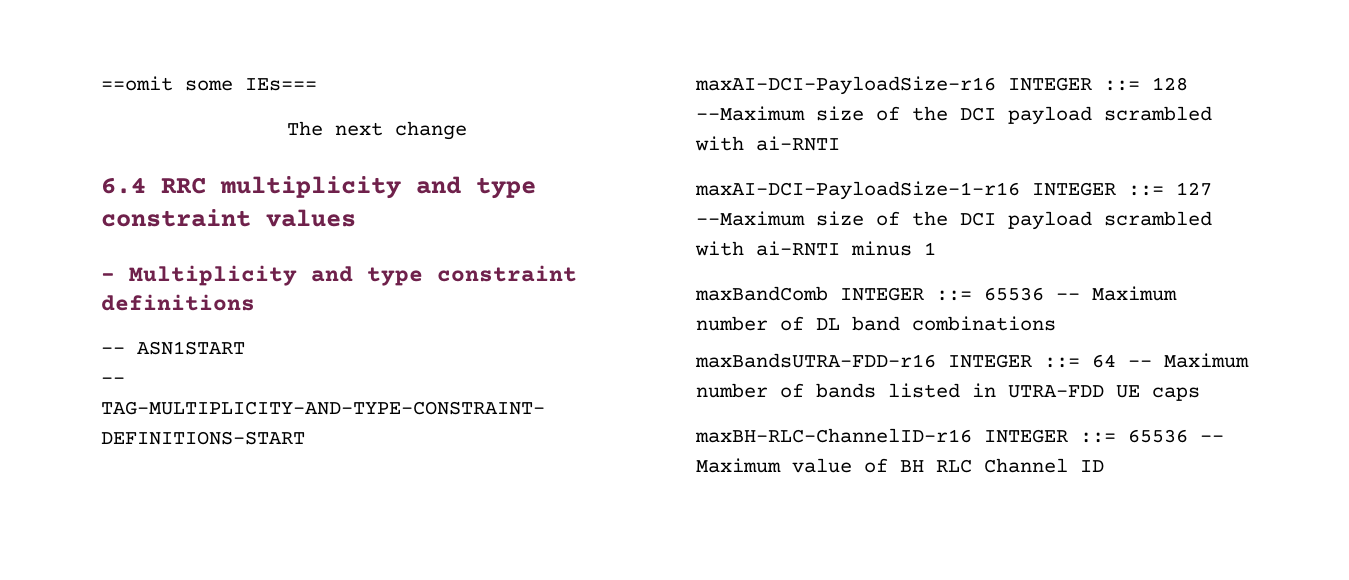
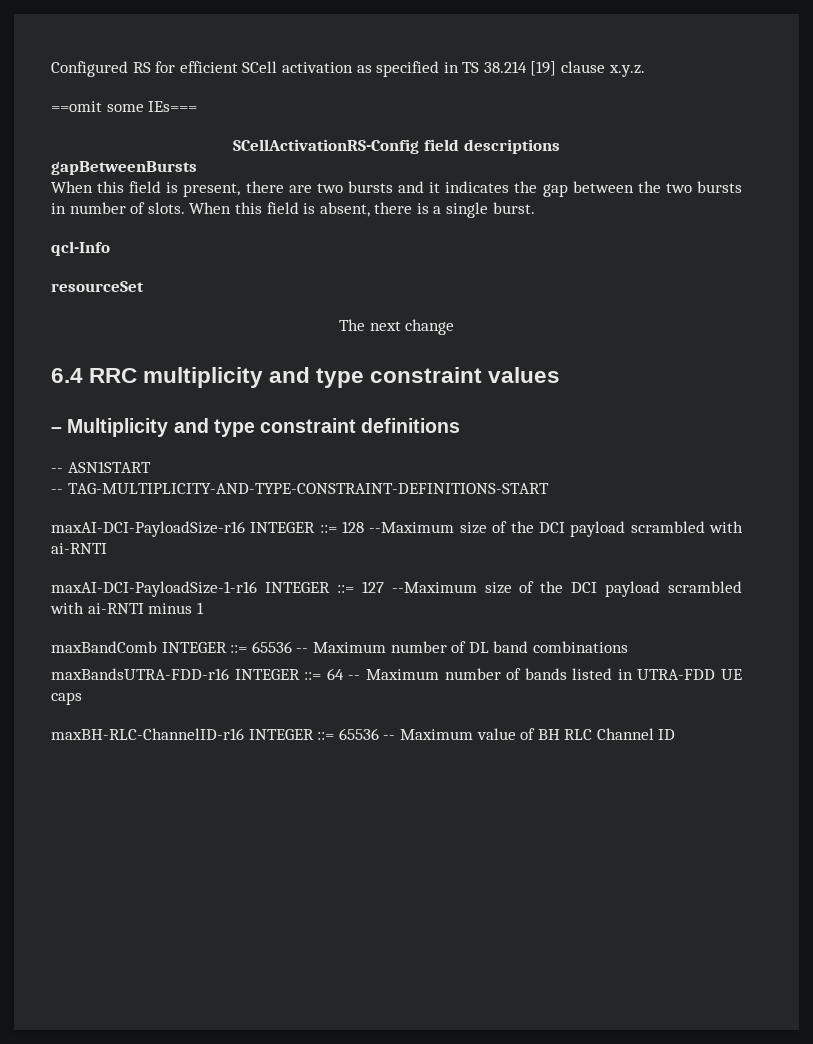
+ Configured RS for efficient SCell activation as specified in TS 38.214 [19] clause x.y.z.
  ==omit some IEs===
+ SCellActivationRS-Config field descriptions
+ gapBetweenBursts
+ When this field is present, there are two bursts and it indicates the gap between the two bursts in number of slots. When this field is absent, there is a single burst.
+ qcl-Info
+ resourceSet

